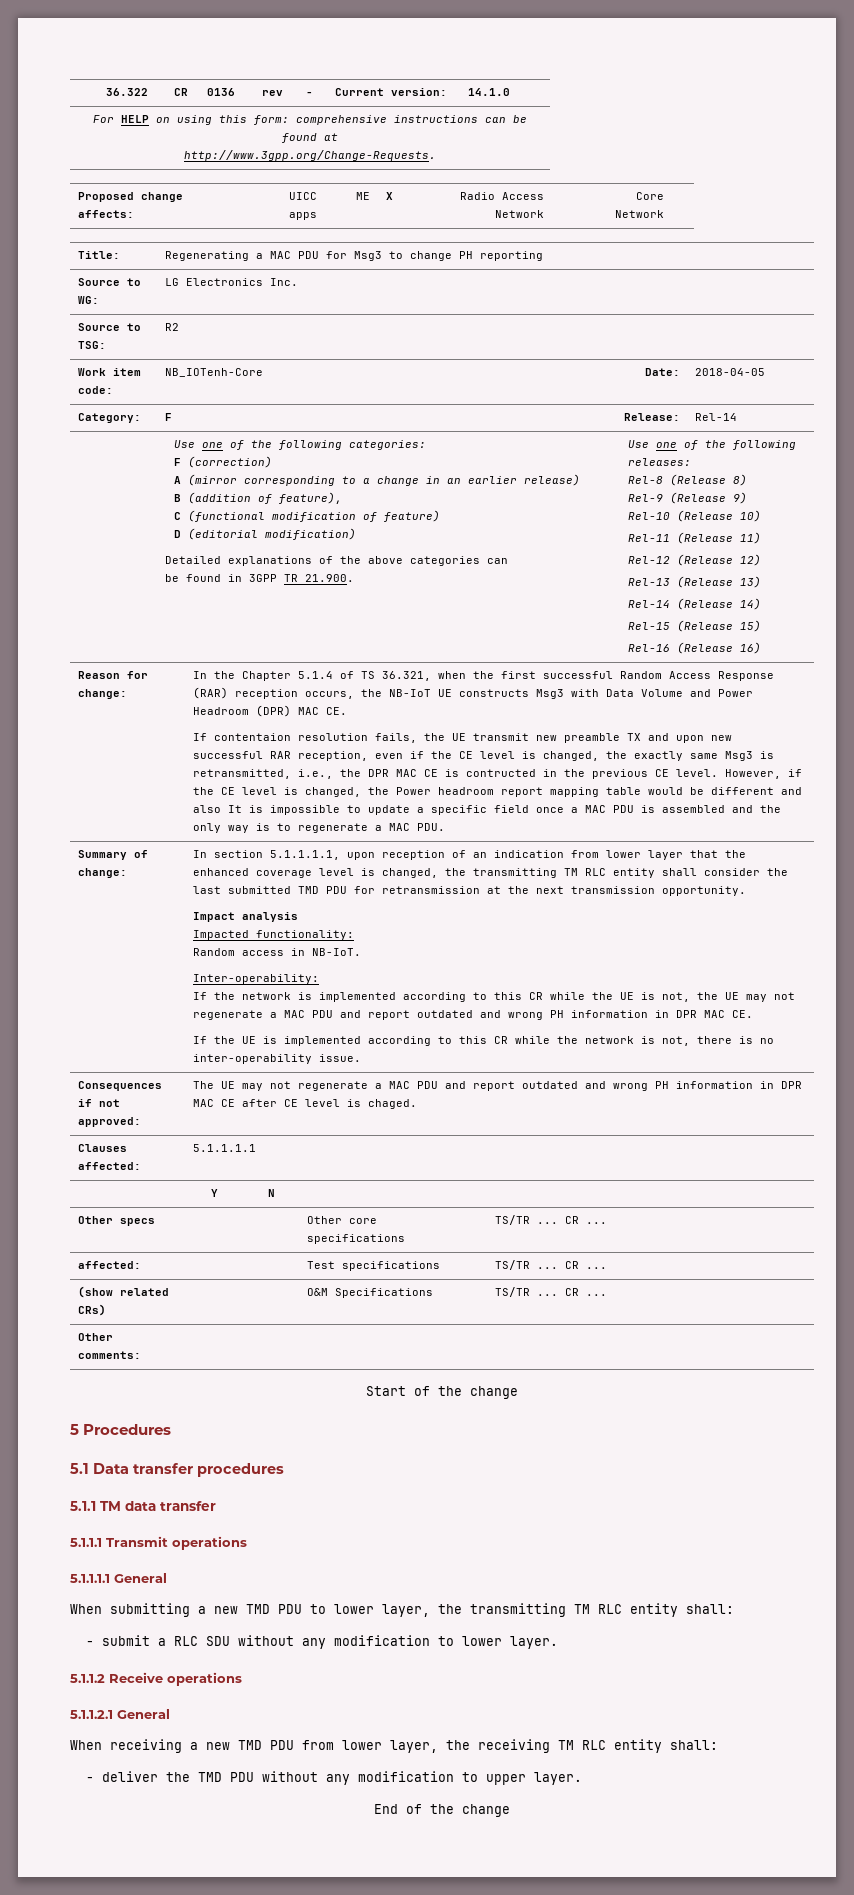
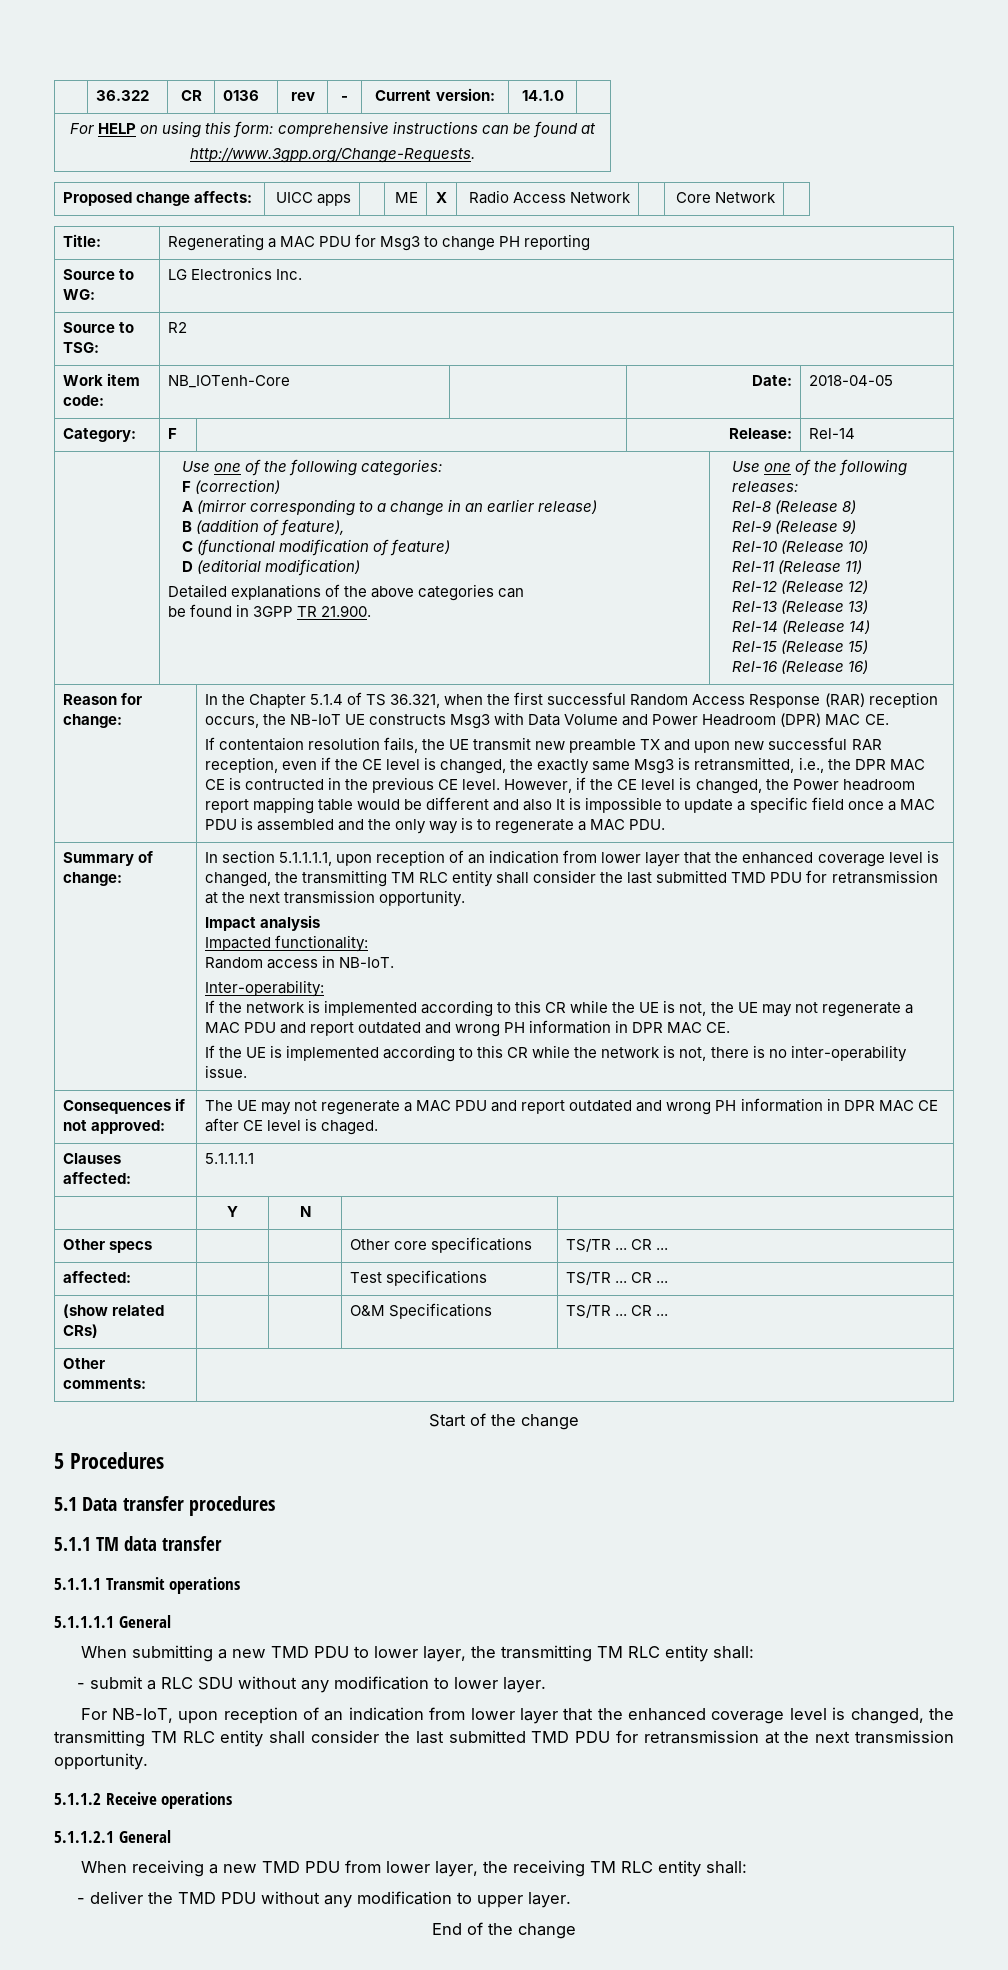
+ For NB-IoT, upon reception of an indication from lower layer that the enhanced coverage level is changed, the transmitting TM RLC entity shall consider the last submitted TMD PDU for retransmission at the next transmission opportunity.

